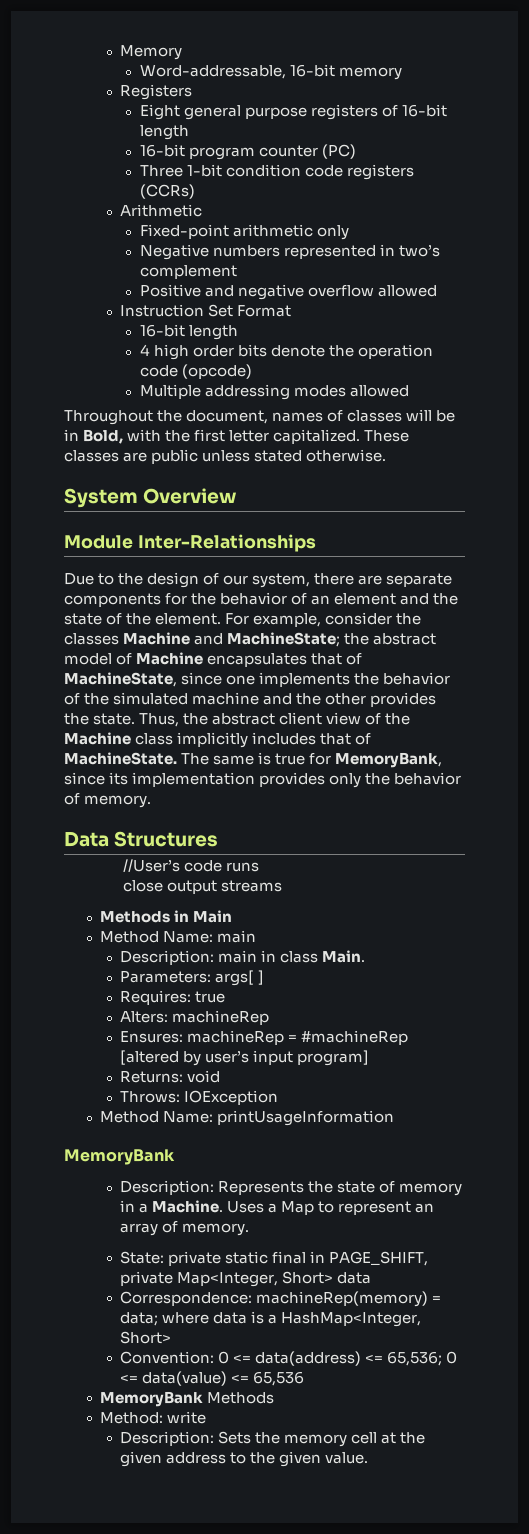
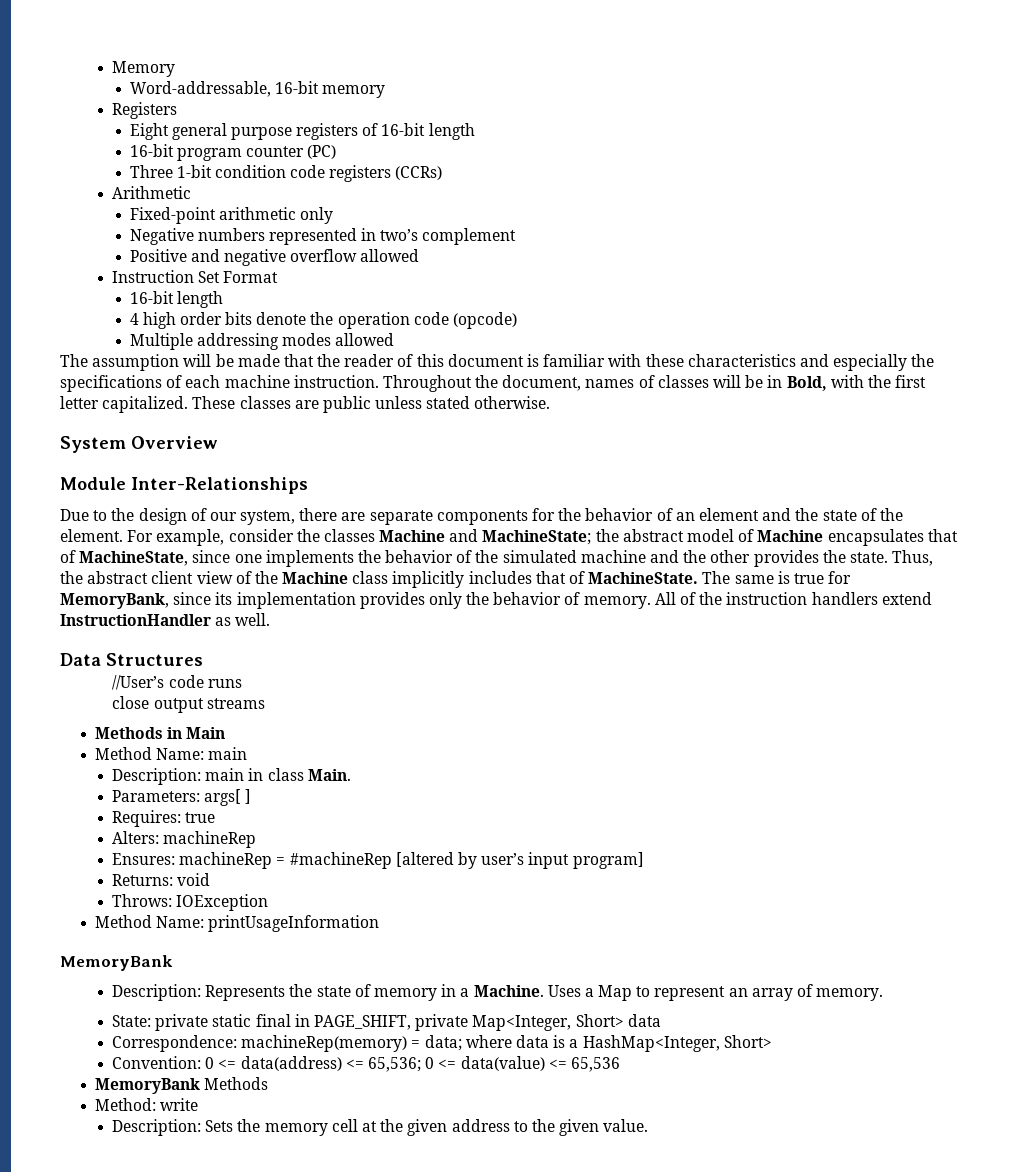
+ The assumption will be made that the reader of this document is familiar with these characteristics and especially the specifications of each machine instruction.
+ All of the instruction handlers extend InstructionHandler as well.

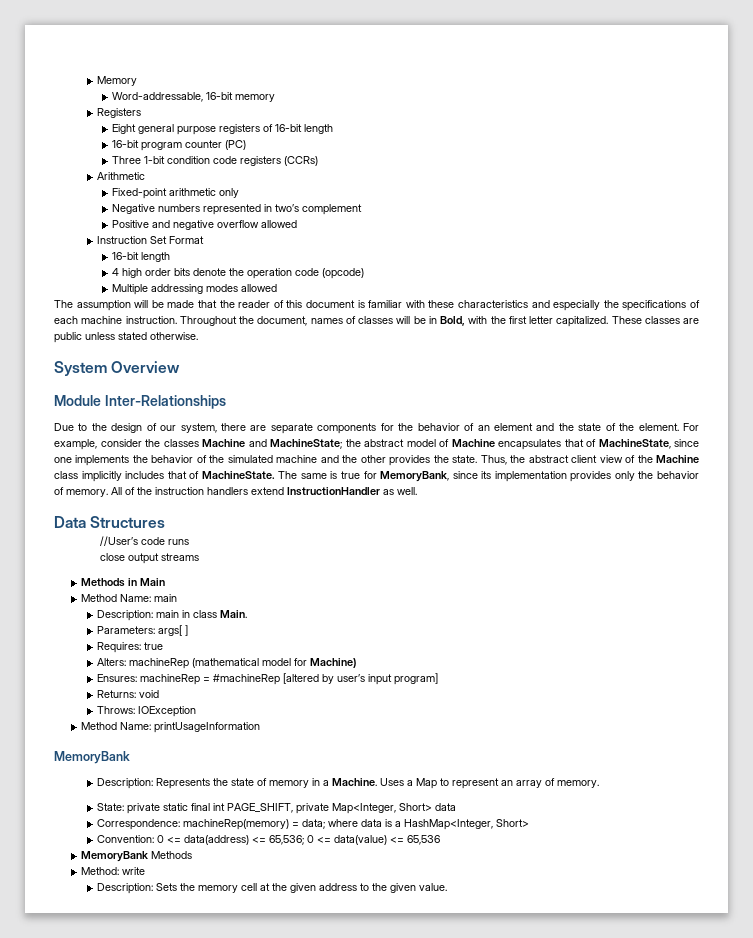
- Alters: machineRep
+ Alters: machineRep (mathematical model for Machine)
- State: private static final in PAGE_SHIFT, private Map<Integer, Short> data
+ State: private static final int PAGE_SHIFT, private Map<Integer, Short> data

